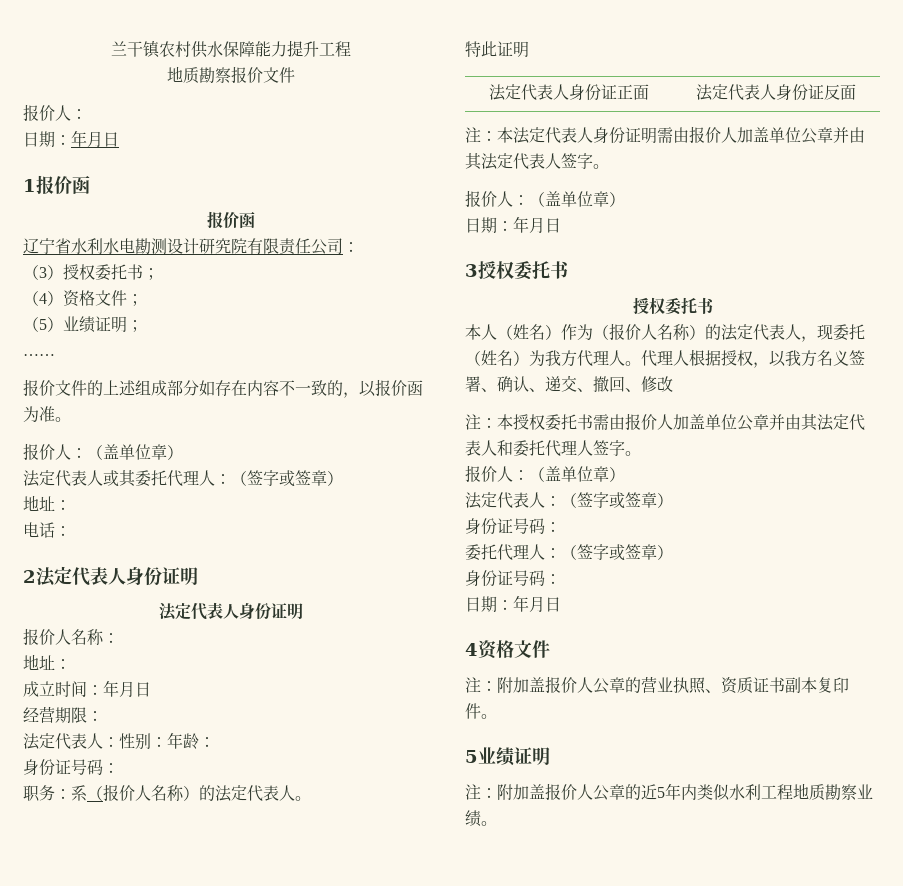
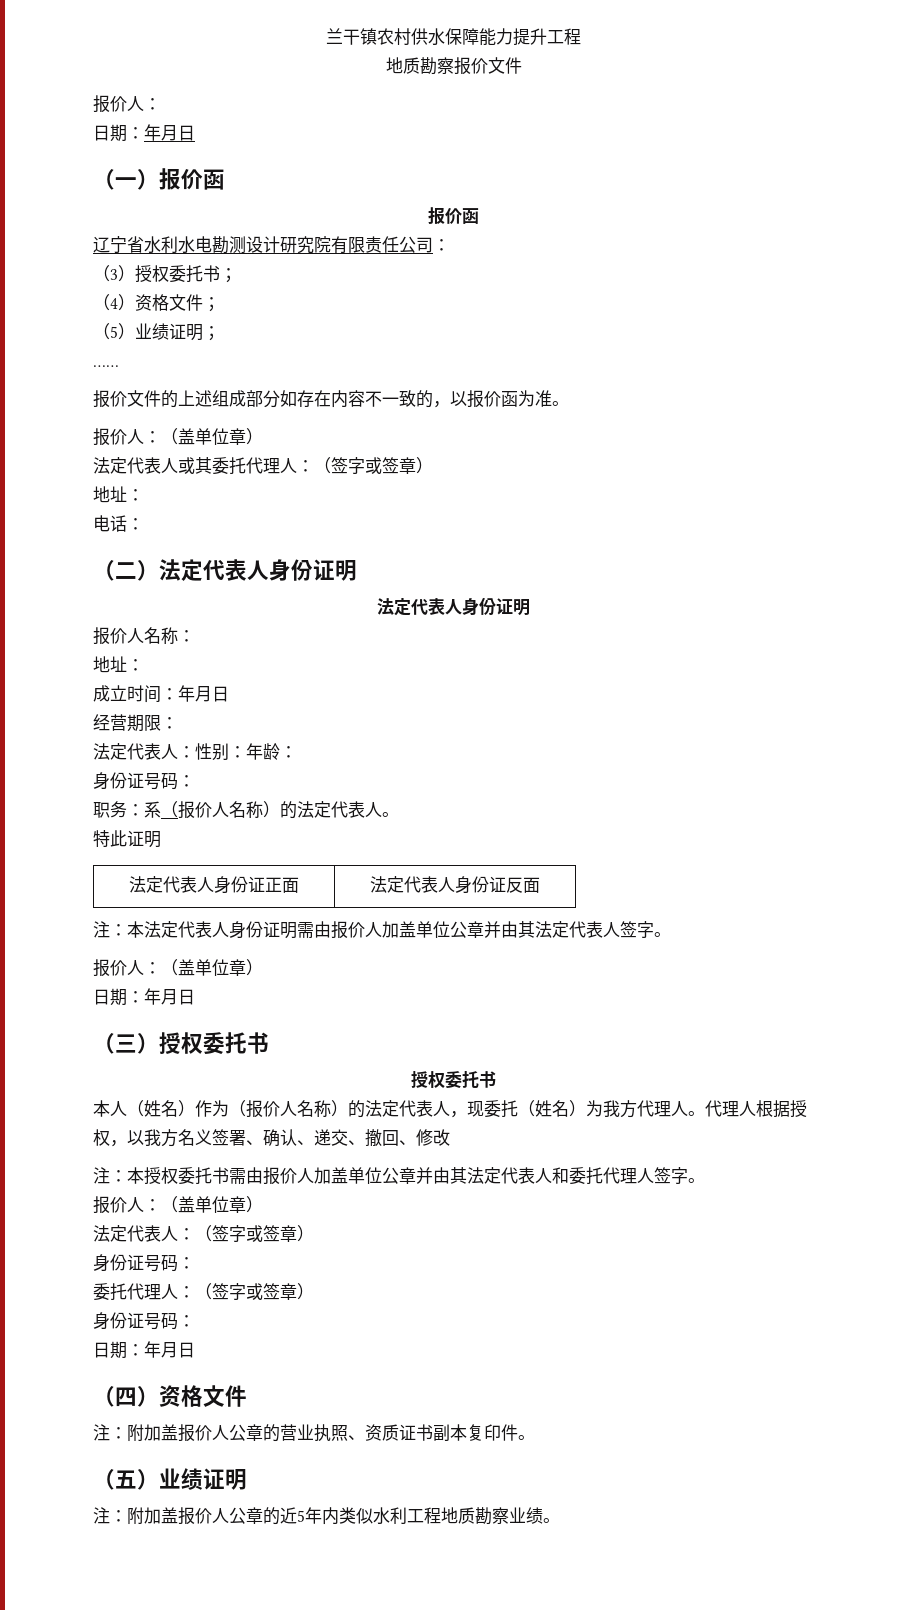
- 1报价函
+ （一）报价函
- 2法定代表人身份证明
+ （二）法定代表人身份证明
- 3授权委托书
+ （三）授权委托书
- 4资格文件
+ （四）资格文件
- 5业绩证明
+ （五）业绩证明

